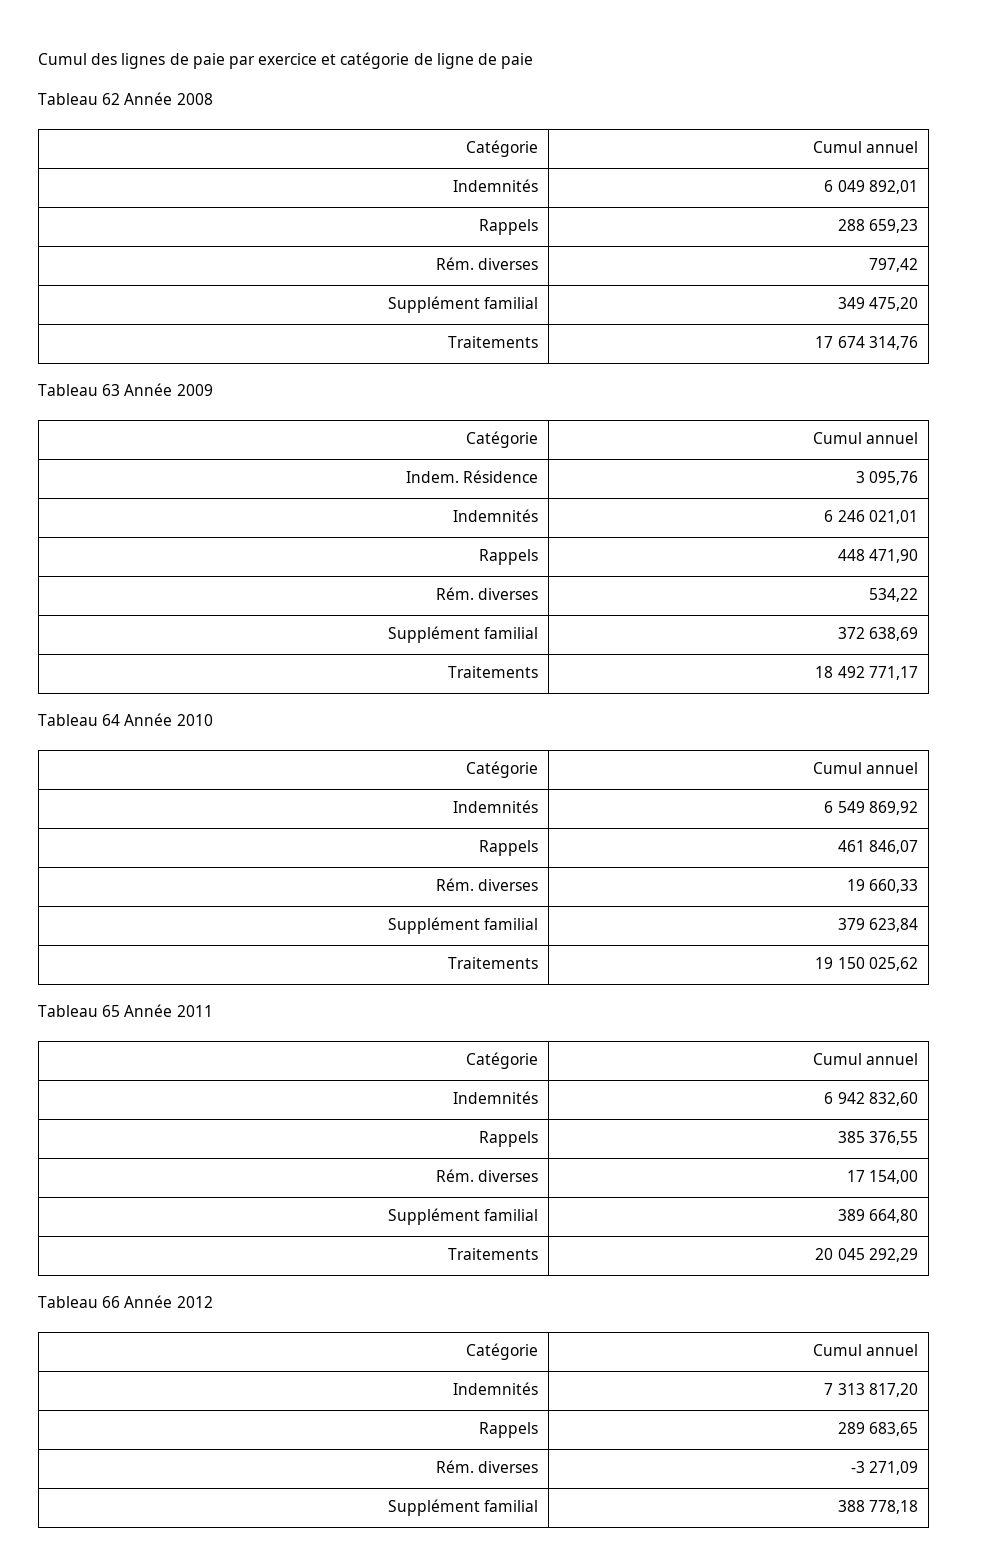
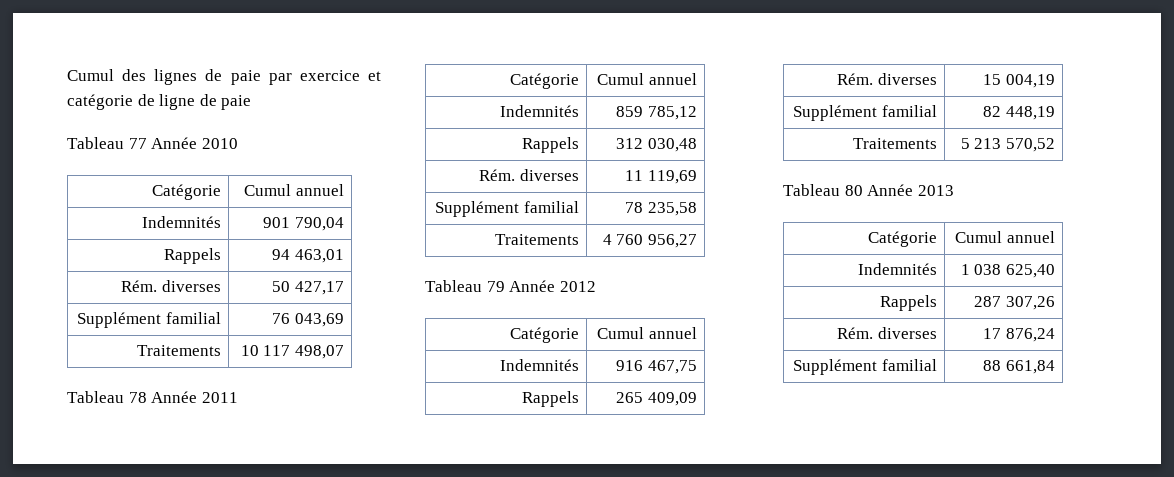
- Tableau 62 Année 2008
- Catégorie | Cumul annuel
- Indemnités | 6 049 892,01
- Rappels | 288 659,23
- Rém. diverses | 797,42
- Supplément familial | 349 475,20
- Traitements | 17 674 314,76
- Tableau 63 Année 2009
- Catégorie | Cumul annuel
- Indem. Résidence | 3 095,76
- Indemnités | 6 246 021,01
- Rappels | 448 471,90
- Rém. diverses | 534,22
- Supplément familial | 372 638,69
- Traitements | 18 492 771,17
- Tableau 64 Année 2010
+ Tableau 77 Année 2010
- Indemnités | 6 549 869,92
- Rappels | 461 846,07
- Rém. diverses | 19 660,33
- Supplément familial | 379 623,84
- Traitements | 19 150 025,62
- Tableau 65 Année 2011
+ Indemnités | 901 790,04
+ Rappels | 94 463,01
+ Rém. diverses | 50 427,17
+ Supplément familial | 76 043,69
+ Traitements | 10 117 498,07
+ Tableau 78 Année 2011
- Indemnités | 6 942 832,60
- Rappels | 385 376,55
- Rém. diverses | 17 154,00
- Supplément familial | 389 664,80
- Traitements | 20 045 292,29
- Tableau 66 Année 2012
+ Indemnités | 859 785,12
+ Rappels | 312 030,48
+ Rém. diverses | 11 119,69
+ Supplément familial | 78 235,58
+ Traitements | 4 760 956,27
+ Tableau 79 Année 2012
- Indemnités | 7 313 817,20
- Rappels | 289 683,65
- Rém. diverses | -3 271,09
- Supplément familial | 388 778,18
+ Indemnités | 916 467,75
+ Rappels | 265 409,09
+ Rém. diverses | 15 004,19
+ Supplément familial | 82 448,19
+ Traitements | 5 213 570,52
+ Tableau 80 Année 2013
+ Catégorie | Cumul annuel
+ Indemnités | 1 038 625,40
+ Rappels | 287 307,26
+ Rém. diverses | 17 876,24
+ Supplément familial | 88 661,84

